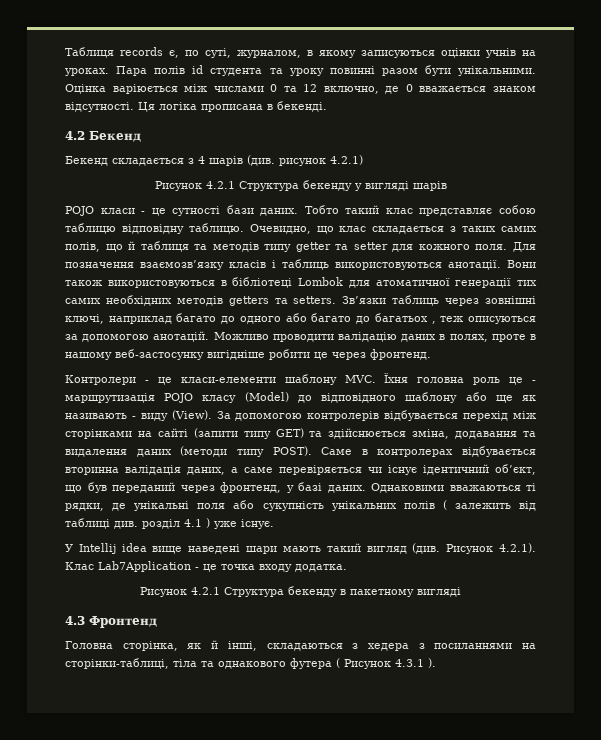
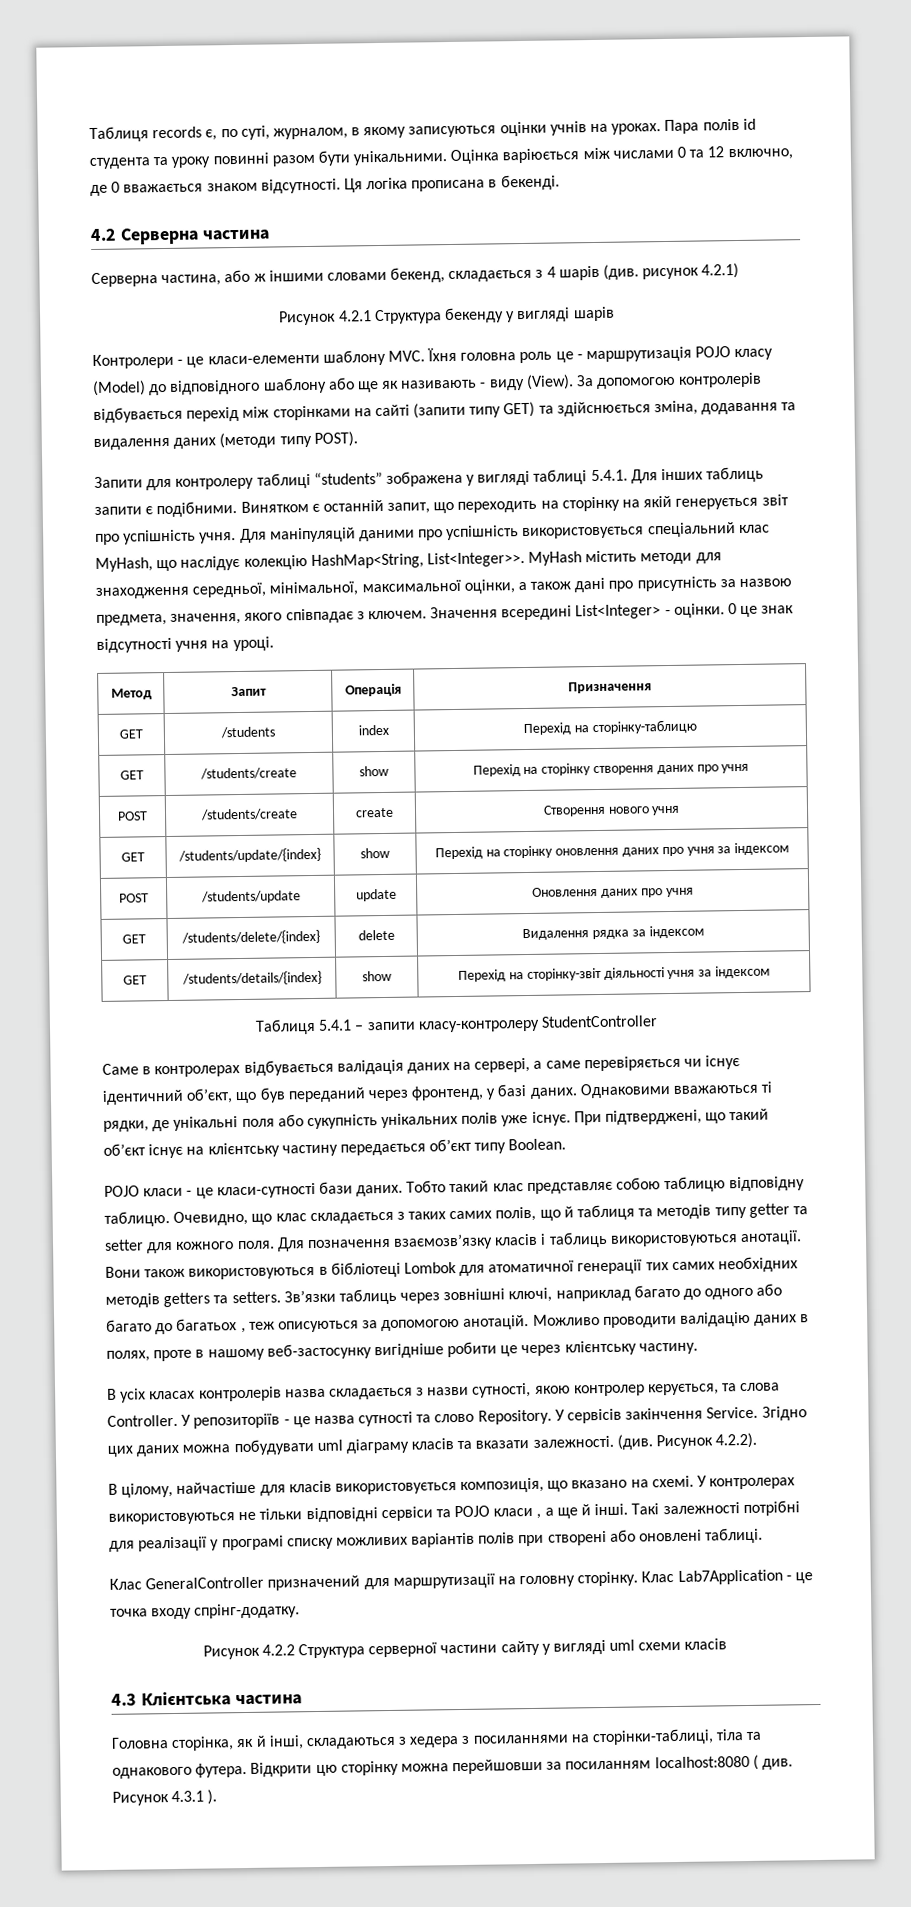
- 4.2 Бекенд
- Бекенд складається з 4 шарів (див. рисунок 4.2.1)
+ 4.2 Серверна частина
+ Серверна частина, або ж іншими словами бекенд, складається з 4 шарів (див. рисунок 4.2.1)
+ Контролери - це класи-елементи шаблону MVC. Їхня головна роль це - маршрутизація POJO класу (Model) до відповідного шаблону або ще як називають - виду (View). За допомогою контролерів відбувається перехід між сторінками на сайті (запити типу GET) та здійснюється зміна, додавання та видалення даних (методи типу POST).
+ Запити для контролеру таблиці “students” зображена у вигляді таблиці 5.4.1. Для інших таблиць запити є подібними. Винятком є останній запит, що переходить на сторінку на якій генерується звіт про успішність учня. Для маніпуляцій даними про успішність використовується спеціальний клас MyHash, що наслідує колекцію HashMap<String, List<Integer>>. MyHash містить методи для знаходження середньої, мінімальної, максимальної оцінки, а також дані про присутність за назвою предмета, значення, якого співпадає з ключем. Значення всередині List<Integer> - оцінки. 0 це знак відсутності учня на уроці.
+ Метод | Запит | Операція | Призначення
+ GET | /students | index | Перехід на сторінку-таблицю
+ GET | /students/create | show | Перехід на сторінку створення даних про учня
+ POST | /students/create | create | Створення нового учня
+ GET | /students/update/{index} | show | Перехід на сторінку оновлення даних про учня за індексом
+ POST | /students/update | update | Оновлення даних про учня
+ GET | /students/delete/{index} | delete | Видалення рядка за індексом
+ GET | /students/details/{index} | show | Перехід на сторінку-звіт діяльності учня за індексом
+ Таблиця 5.4.1 – запити класу-контролеру StudentController
+ Саме в контролерах відбувається валідація даних на сервері, а саме перевіряється чи існує ідентичний об’єкт, що був переданий через фронтенд, у базі даних. Однаковими вважаються ті рядки, де унікальні поля або сукупність унікальних полів уже існує. При підтверджені, що такий об’єкт існує на клієнтську частину передається об’єкт типу Boolean.
- POJO класи - це сутності бази даних.
+ POJO класи - це класи-сутності бази даних.
- Можливо проводити валідацію даних в полях, проте в нашому веб-застосунку вигідніше робити це через фронтенд.
- Контролери - це класи-елементи шаблону MVC. Їхня головна роль це - маршрутизація POJO класу (Model) до відповідного шаблону або ще як називають - виду (View). За допомогою контролерів відбувається перехід між сторінками на сайті (запити типу GET) та здійснюється зміна, додавання та видалення даних (методи типу POST). Саме в контролерах відбувається вторинна валідація даних, а саме перевіряється чи існує ідентичний об’єкт, що був переданий через фронтенд, у базі даних. Однаковими вважаються ті рядки, де унікальні поля або сукупність унікальних полів ( залежить від таблиці див. розділ 4.1 ) уже існує.
- У Intellij idea вище наведені шари мають такий вигляд (див. Рисунок 4.2.1). Клас Lab7Application - це точка входу додатка.
- Рисунок 4.2.1 Структура бекенду в пакетному вигляді
+ Можливо проводити валідацію даних в полях, проте в нашому веб-застосунку вигідніше робити це через клієнтську частину.
+ В усіх класах контролерів назва складається з назви сутності, якою контролер керується, та слова Controller. У репозиторіїв - це назва сутності та слово Repository. У сервісів закінчення Service. Згідно цих даних можна побудувати uml діаграму класів та вказати залежності. (див. Рисунок 4.2.2).
+ В цілому, найчастіше для класів використовується композиція, що вказано на схемі. У контролерах використовуються не тільки відповідні сервіси та POJO класи , а ще й інші. Такі залежності потрібні для реалізації у програмі списку можливих варіантів полів при створені або оновлені таблиці.
+ Клас GeneralController призначений для маршрутизації на головну сторінку. Клас Lab7Application - це точка входу спрінг-додатку.
+ Рисунок 4.2.2 Структура серверної частини сайту у вигляді uml схеми класів
- 4.3 Фронтенд
+ 4.3 Клієнтська частина
- Головна сторінка, як й інші, складаються з хедера з посиланнями на сторінки-таблиці, тіла та однакового футера ( Рисунок 4.3.1 ).
+ Головна сторінка, як й інші, складаються з хедера з посиланнями на сторінки-таблиці, тіла та однакового футера. Відкрити цю сторінку можна перейшовши за посиланням localhost:8080 ( див. Рисунок 4.3.1 ).

